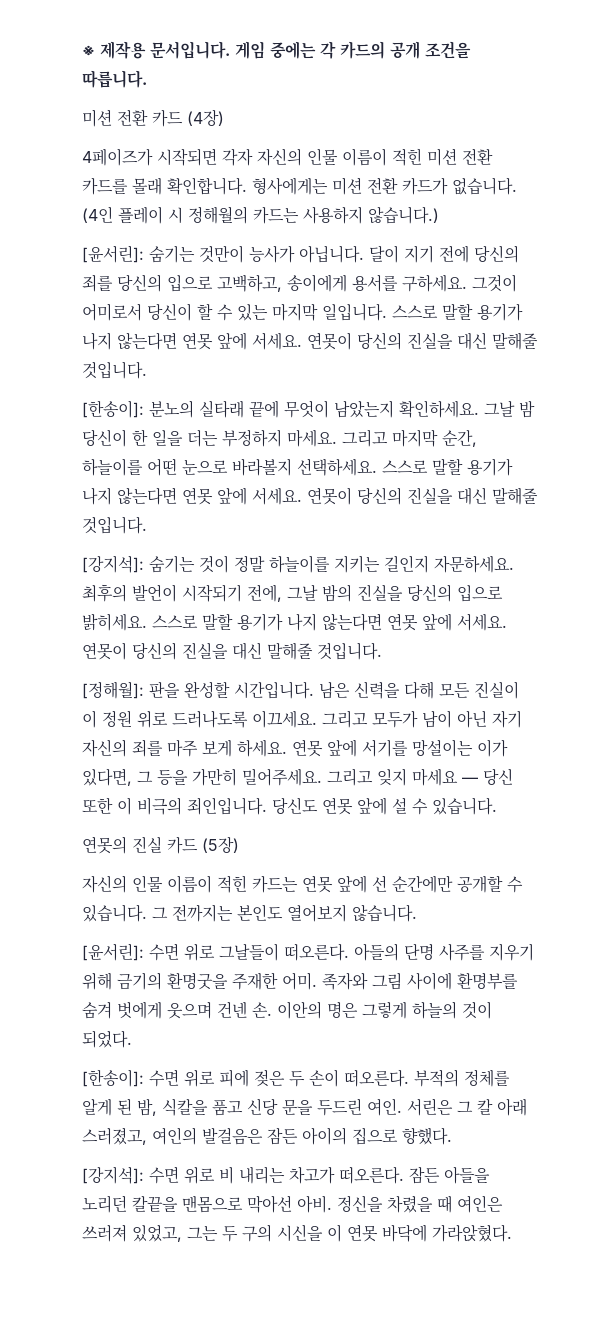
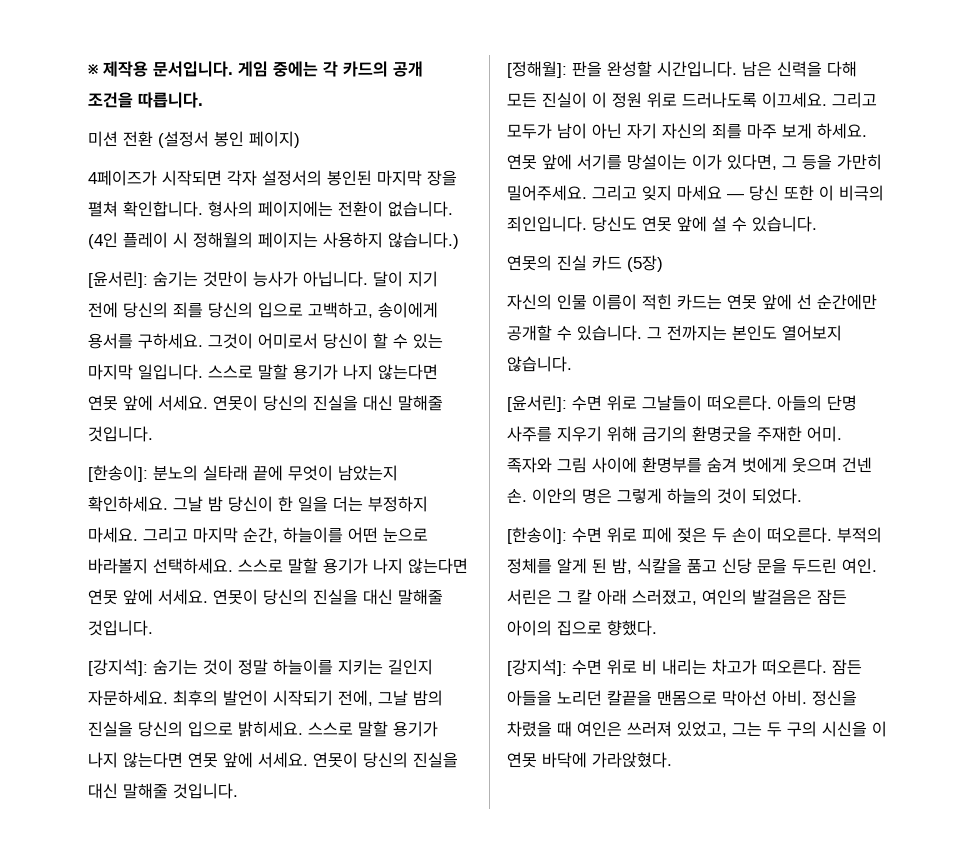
- 미션 전환 카드 (4장)
+ 미션 전환 (설정서 봉인 페이지)
- 4페이즈가 시작되면 각자 자신의 인물 이름이 적힌 미션 전환 카드를 몰래 확인합니다. 형사에게는 미션 전환 카드가 없습니다.
+ 4페이즈가 시작되면 각자 설정서의 봉인된 마지막 장을 펼쳐 확인합니다. 형사의 페이지에는 전환이 없습니다.
- (4인 플레이 시 정해월의 카드는 사용하지 않습니다.)
+ (4인 플레이 시 정해월의 페이지는 사용하지 않습니다.)

